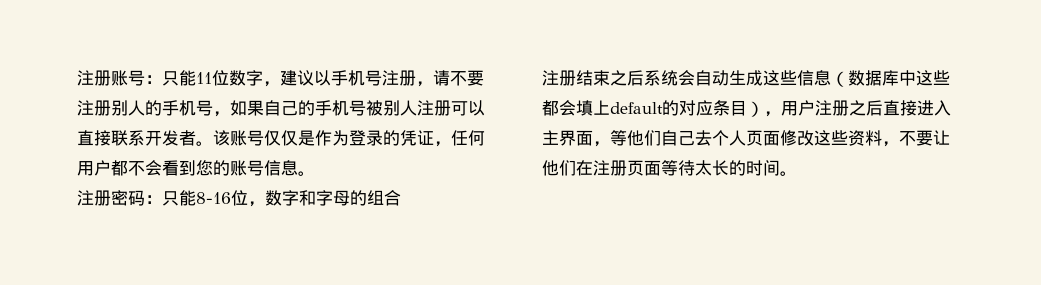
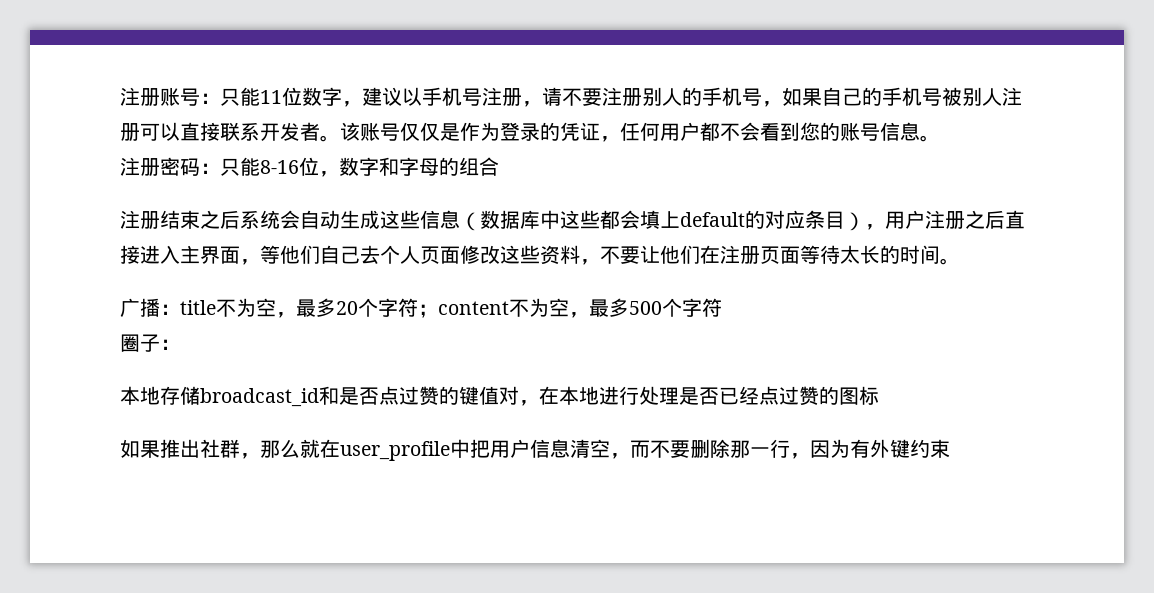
+ 广播：title不为空，最多20个字符；content不为空，最多500个字符
+ 圈子：
+ 本地存储broadcast_id和是否点过赞的键值对，在本地进行处理是否已经点过赞的图标
+ 如果推出社群，那么就在user_profile中把用户信息清空，而不要删除那一行，因为有外键约束

